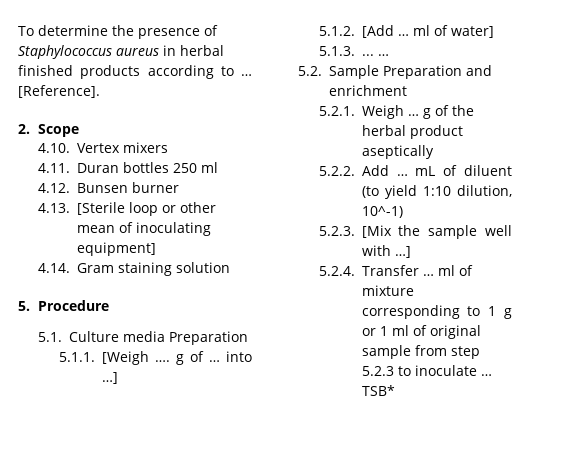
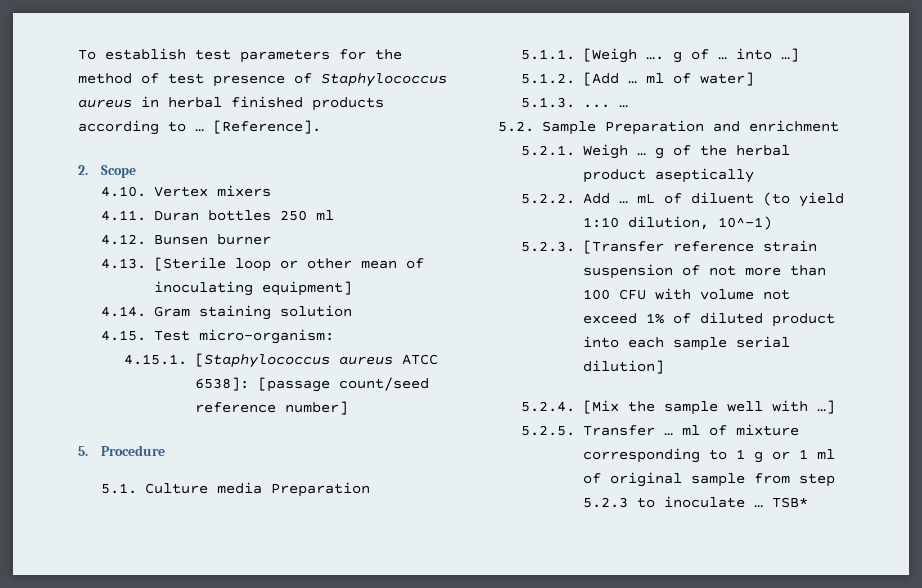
- To determine the presence of Staphylococcus aureus in herbal finished products according to …
+ To establish test parameters for the method of test presence of Staphylococcus aureus in herbal finished products according to …
+ 4.15. Test micro-organism:
+ 4.15.1. [Staphylococcus aureus ATCC 6538]: [passage count/seed reference number]
- 5.2.3. [Mix the sample well with …]
+ 5.2.3. [Transfer reference strain suspension of not more than 100 CFU with volume not exceed 1% of diluted product into each sample serial dilution]
+ 5.2.4. [Mix the sample well with …]
- 5.2.4. Transfer … ml of mixture corresponding to 1 g or 1 ml of original sample from step 5.2.3 to inoculate …
+ 5.2.5. Transfer … ml of mixture corresponding to 1 g or 1 ml of original sample from step 5.2.3 to inoculate …

